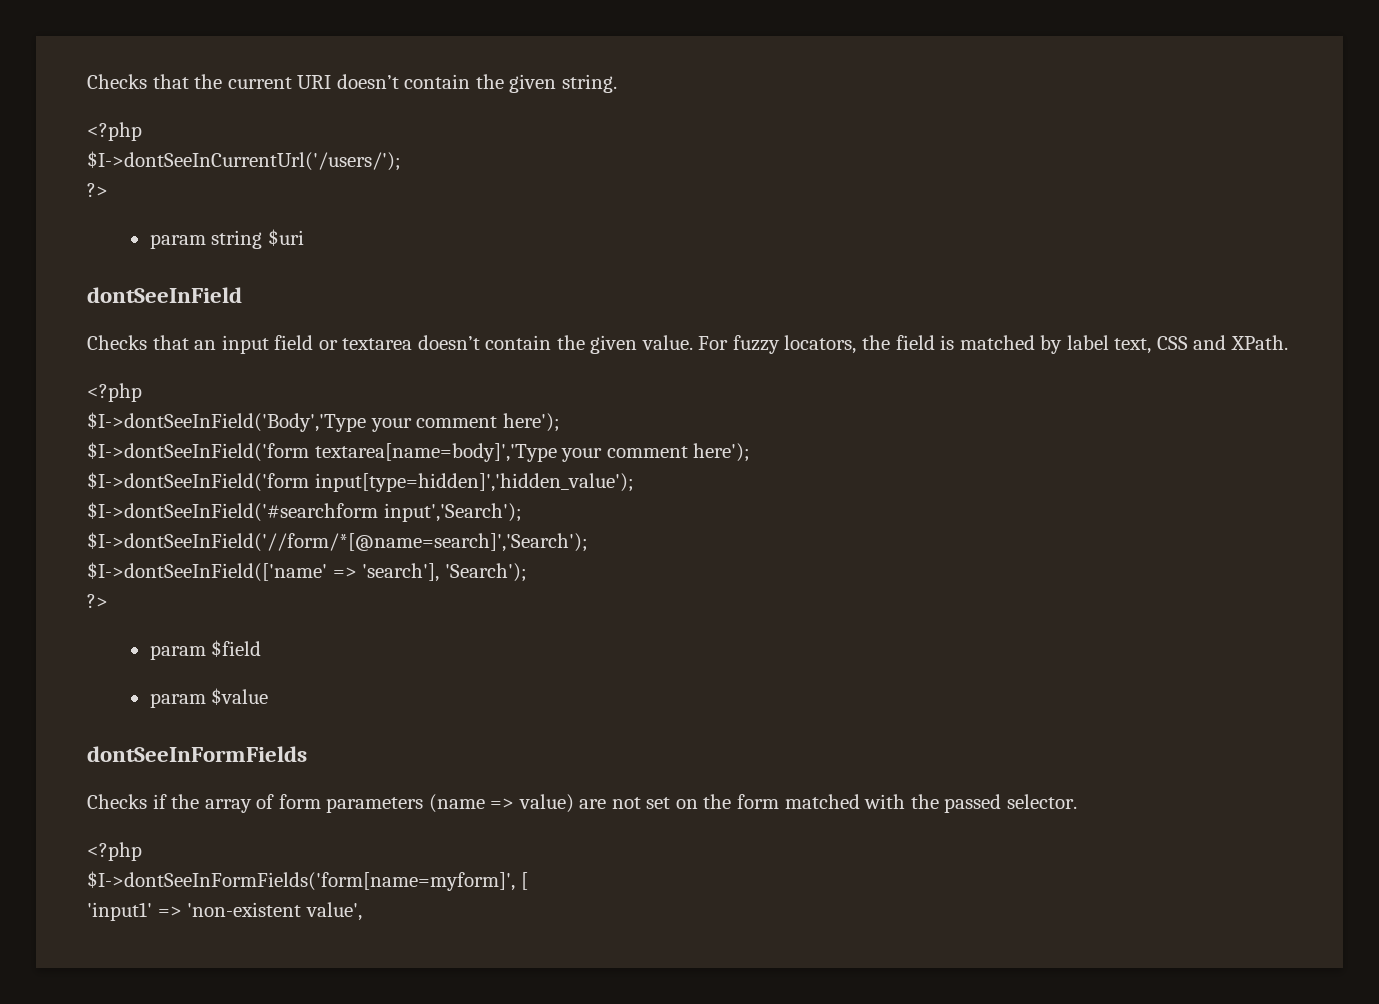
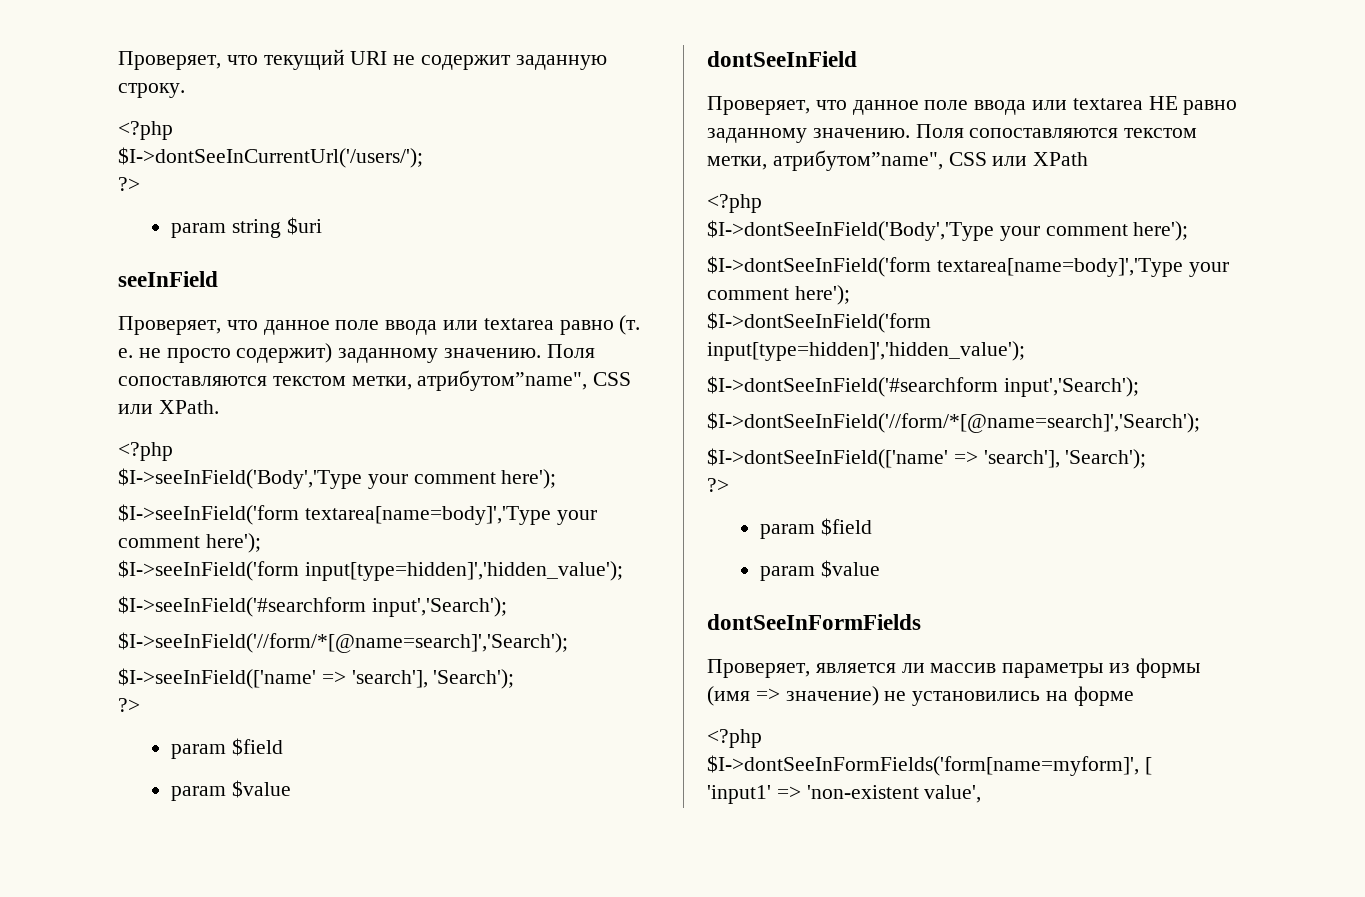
- Checks that the current URI doesn’t contain the given string.
+ Проверяет, что текущий URI не содержит заданную строку.
+ seeInField
+ Проверяет, что данное поле ввода или textarea равно (т. е. не просто содержит) заданному значению. Поля сопоставляются текстом метки, атрибутом”name", CSS или XPath.
+ <?php
+ $I->seeInField('Body','Type your comment here');
+ $I->seeInField('form textarea[name=body]','Type your comment here');
+ $I->seeInField('form input[type=hidden]','hidden_value');
+ $I->seeInField('#searchform input','Search');
+ $I->seeInField('//form/*[@name=search]','Search');
+ $I->seeInField(['name' => 'search'], 'Search');
+ ?>
+ param $field
+ param $value
  dontSeeInField
- Checks that an input field or textarea doesn’t contain the given value. For fuzzy locators, the field is matched by label text, CSS and XPath.
+ Проверяет, что данное поле ввода или textarea НЕ равно заданному значению. Поля сопоставляются текстом метки, атрибутом”name", CSS или XPath
- Checks if the array of form parameters (name => value) are not set on the form matched with the passed selector.
+ Проверяет, является ли массив параметры из формы (имя => значение) не установились на форме

